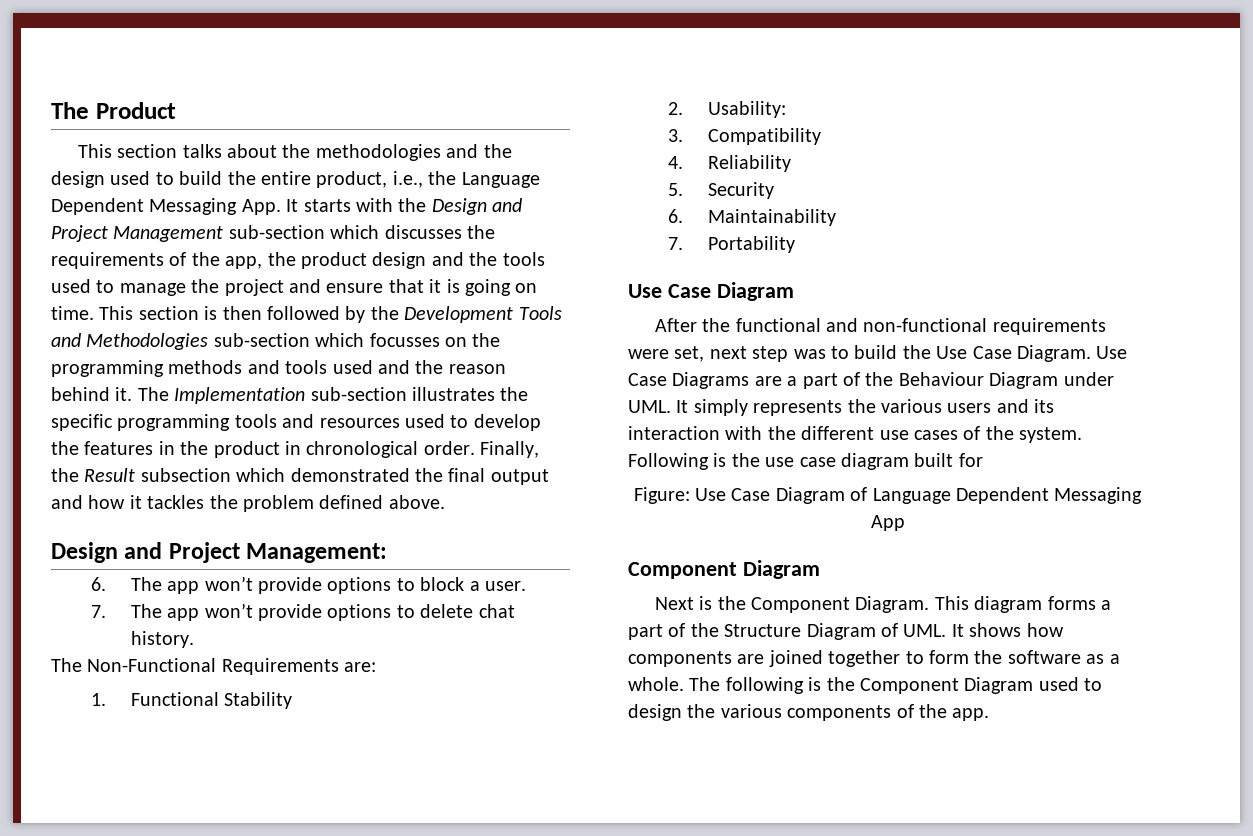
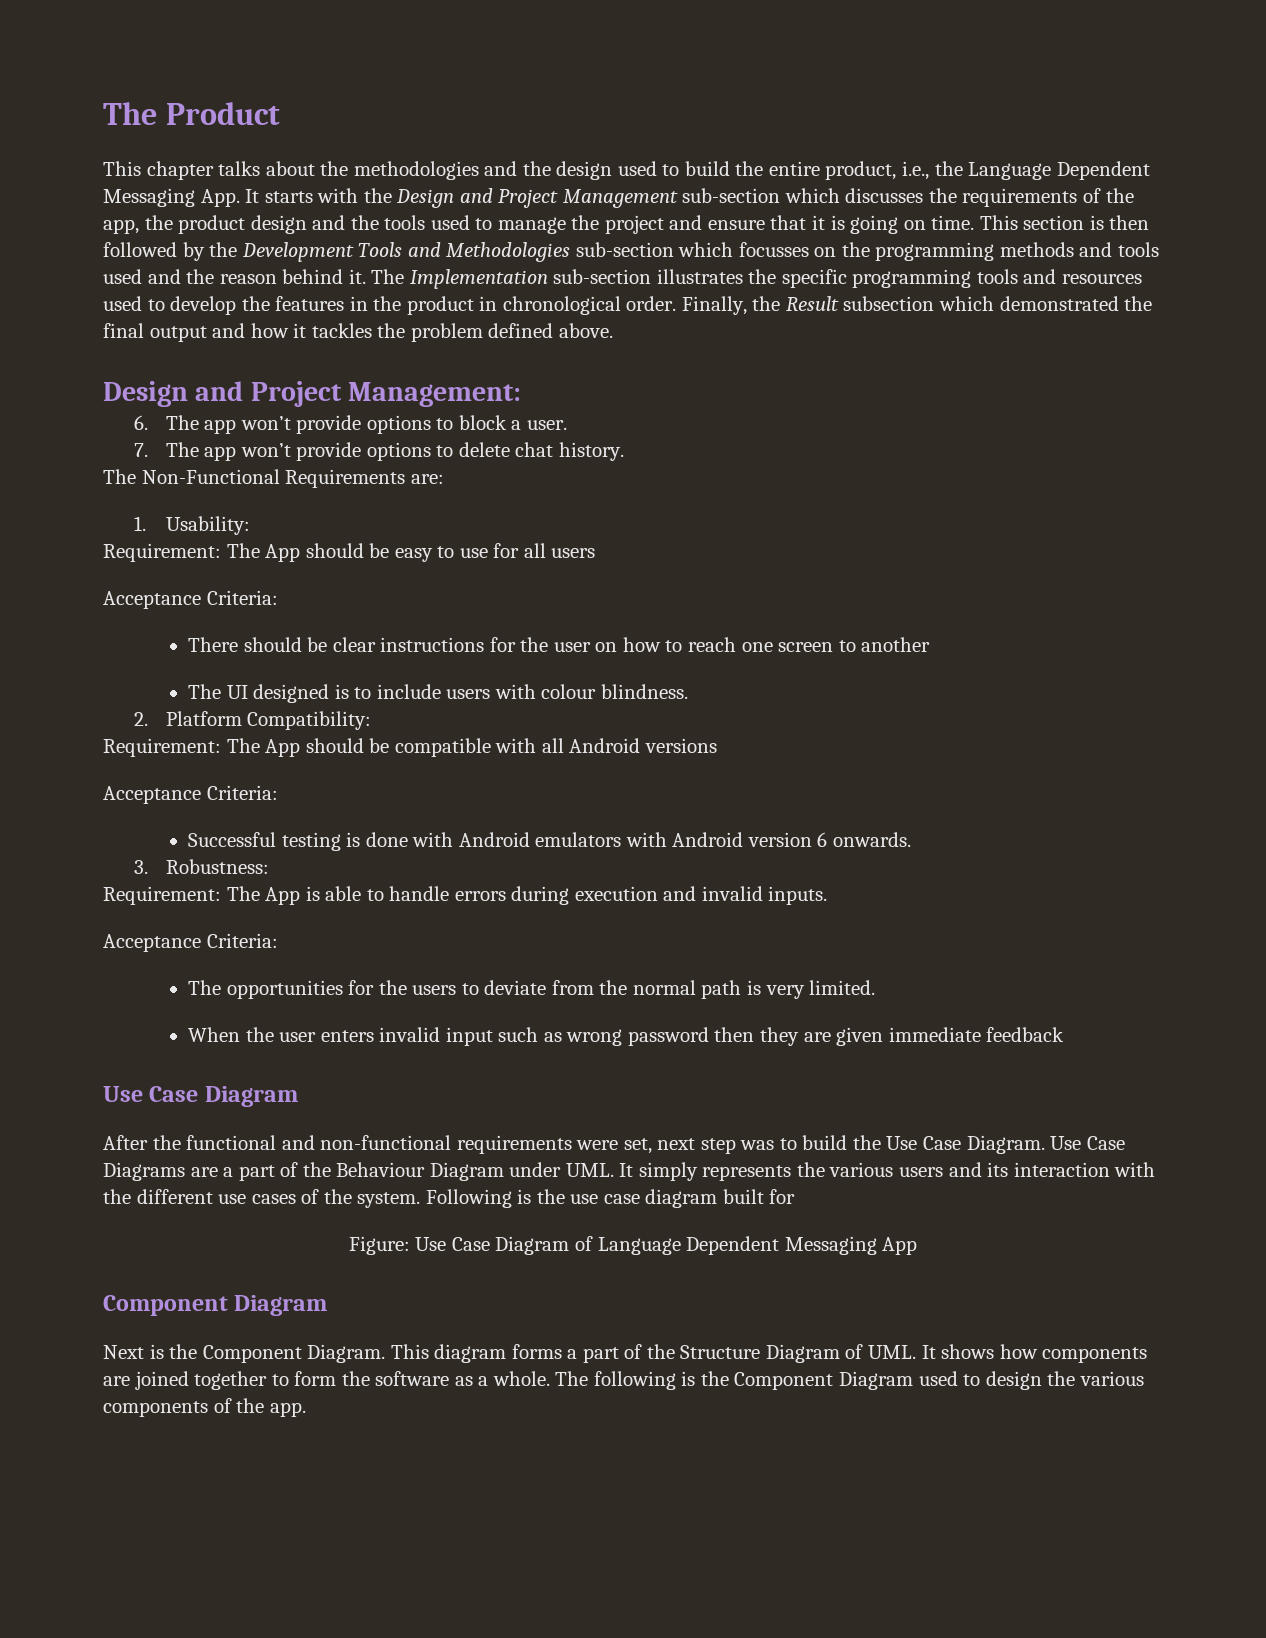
- This section talks about the methodologies and the design used to build the entire product, i.e., the Language Dependent Messaging App. It starts with the Design and Project Management sub-section which discusses the requirements of the app, the product design and the tools used to manage the project and ensure that it is going on time.
+ This chapter talks about the methodologies and the design used to build the entire product, i.e., the Language Dependent Messaging App. It starts with the Design and Project Management sub-section which discusses the requirements of the app, the product design and the tools used to manage the project and ensure that it is going on time.
- 1. Functional Stability
- 2. Usability:
- 3. Compatibility
- 4. Reliability
- 5. Security
- 6. Maintainability
- 7. Portability
+ 1. Usability:
+ Requirement: The App should be easy to use for all users
+ Acceptance Criteria:
+ There should be clear instructions for the user on how to reach one screen to another
+ The UI designed is to include users with colour blindness.
+ 2. Platform Compatibility:
+ Requirement: The App should be compatible with all Android versions
+ Acceptance Criteria:
+ Successful testing is done with Android emulators with Android version 6 onwards.
+ 3. Robustness:
+ Requirement: The App is able to handle errors during execution and invalid inputs.
+ Acceptance Criteria:
+ The opportunities for the users to deviate from the normal path is very limited.
+ When the user enters invalid input such as wrong password then they are given immediate feedback

